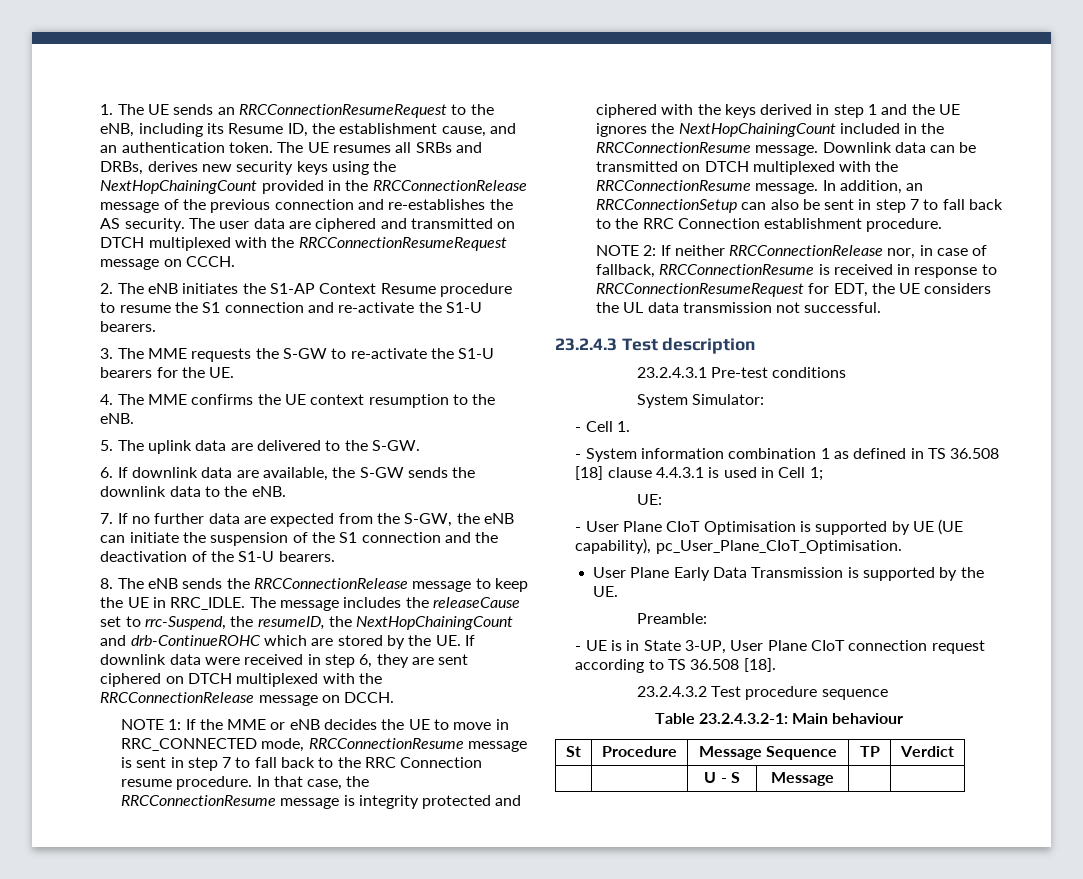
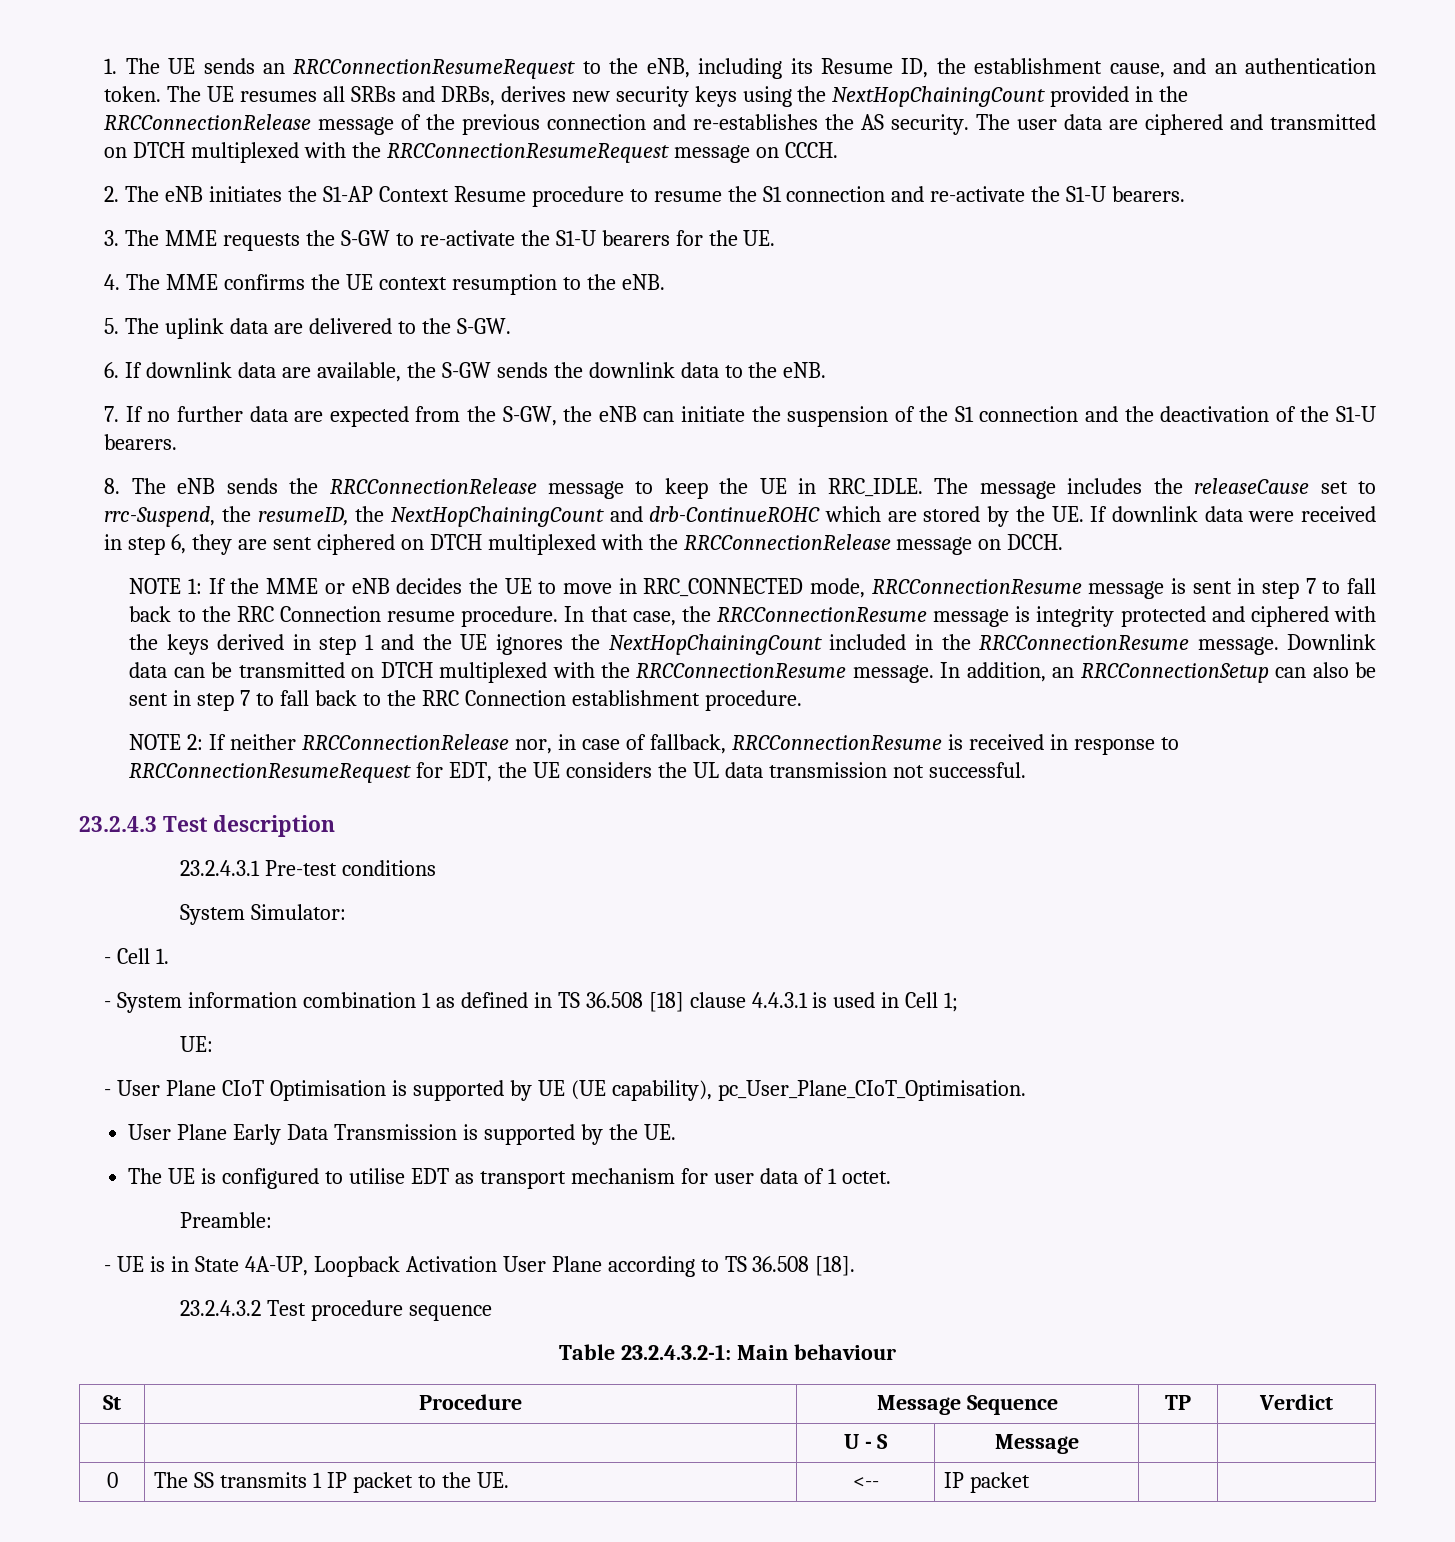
+ The UE is configured to utilise EDT as transport mechanism for user data of 1 octet.
- - UE is in State 3-UP, User Plane CIoT connection request according to TS 36.508 [18].
+ - UE is in State 4A-UP, Loopback Activation User Plane according to TS 36.508 [18].
+ 0 | The SS transmits 1 IP packet to the UE. | <-- | IP packet | |

